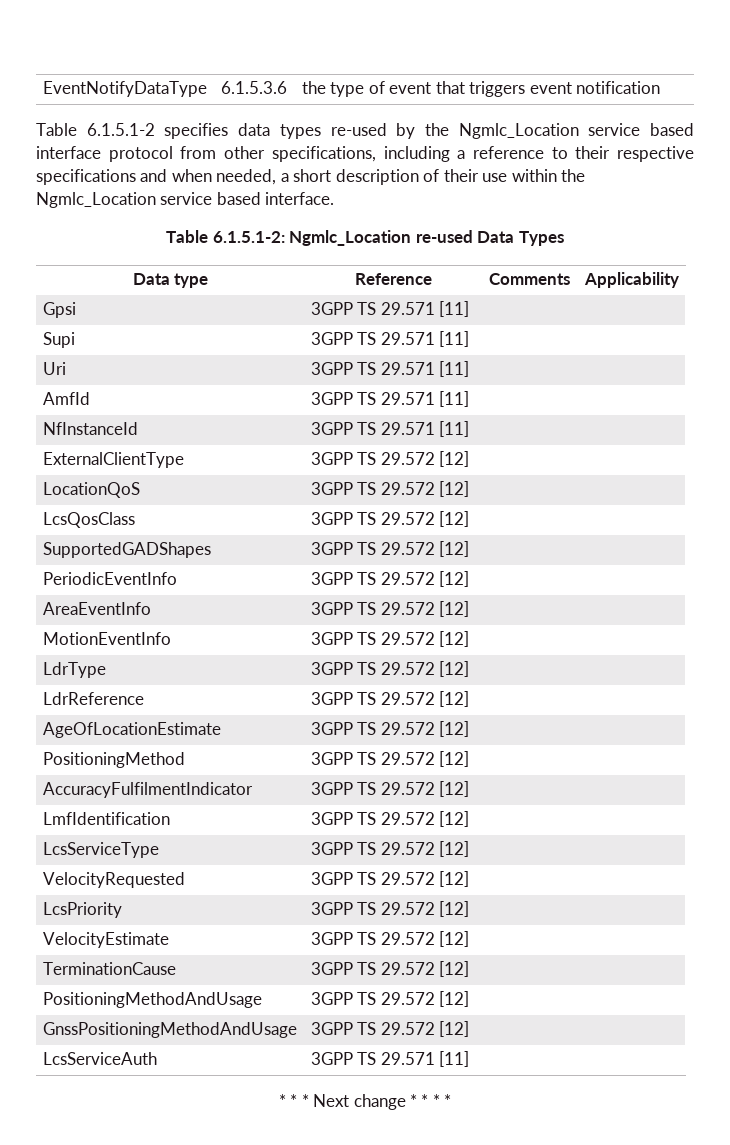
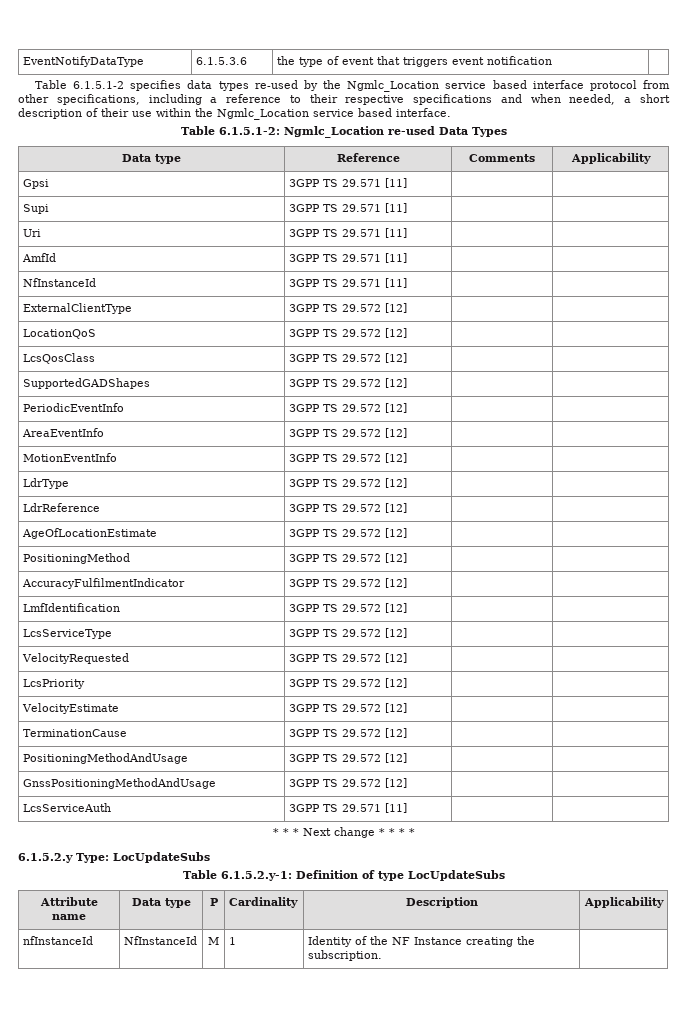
+ 6.1.5.2.y Type: LocUpdateSubs
+ Table 6.1.5.2.y-1: Definition of type LocUpdateSubs
+ Attribute name | Data type | P | Cardinality | Description | Applicability
+ nfInstanceId | NfInstanceId | M | 1 | Identity of the NF Instance creating the subscription. |

